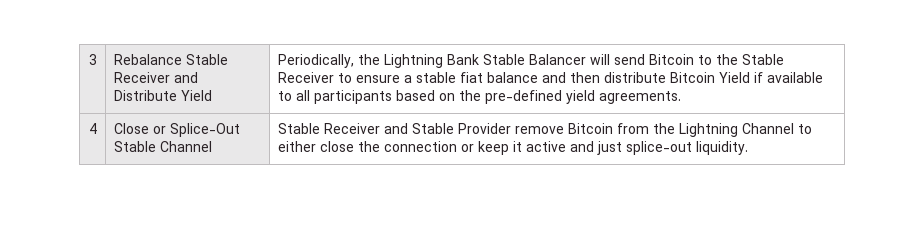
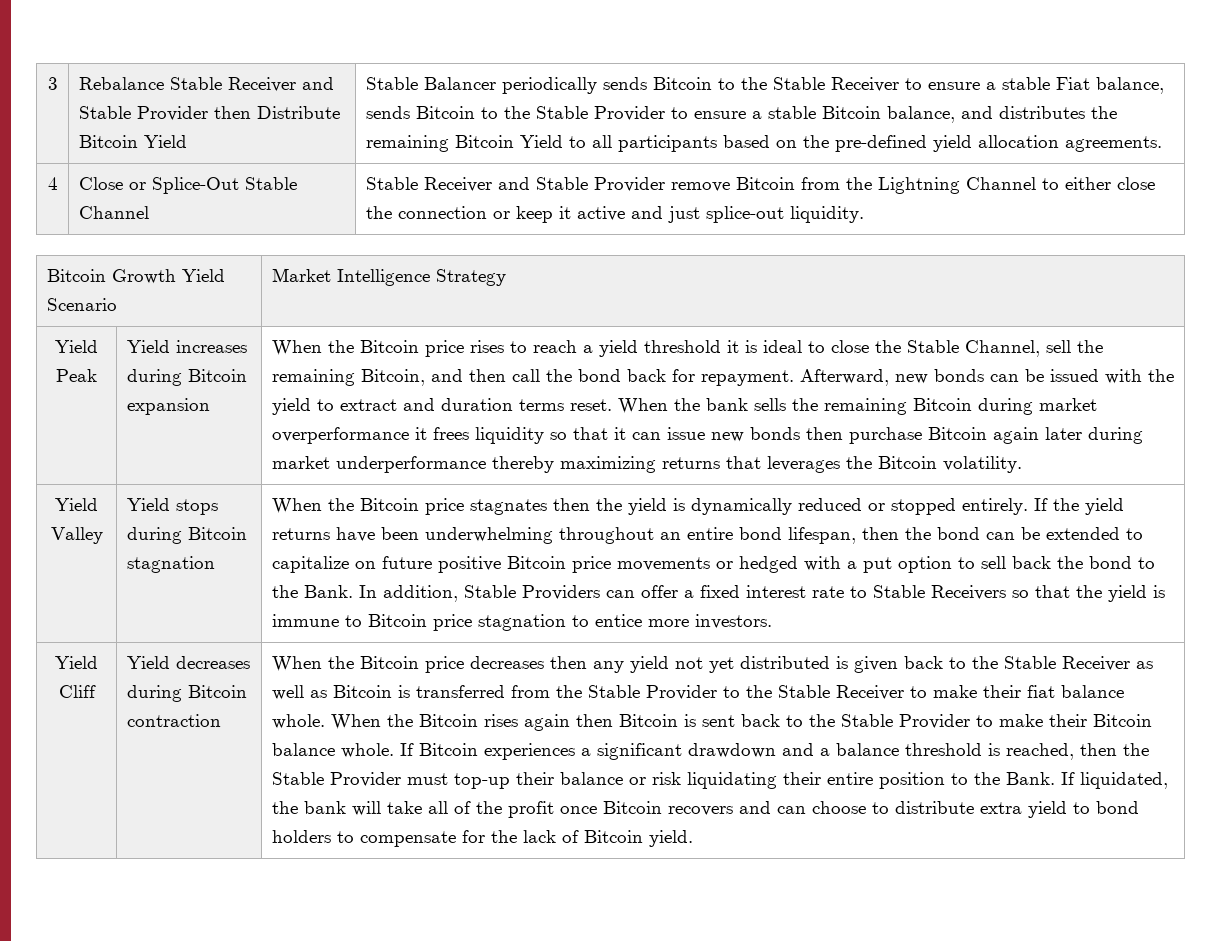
- Rebalance Stable Receiver and Distribute Yield | Periodically, the Lightning Bank Stable Balancer will send Bitcoin to the Stable Receiver to ensure a stable fiat balance and then distribute Bitcoin Yield if available to all participants based on the pre-defined yield agreements.
+ Rebalance Stable Receiver and Stable Provider then Distribute Bitcoin Yield | Stable Balancer periodically sends Bitcoin to the Stable Receiver to ensure a stable Fiat balance, sends Bitcoin to the Stable Provider to ensure a stable Bitcoin balance, and distributes the remaining Bitcoin Yield to all participants based on the pre-defined yield allocation agreements.
+ Bitcoin Growth Yield Scenario | Market Intelligence Strategy
+ Yield Peak | Yield increases during Bitcoin expansion | When the Bitcoin price rises to reach a yield threshold it is ideal to close the Stable Channel, sell the remaining Bitcoin, and then call the bond back for repayment. Afterward, new bonds can be issued with the yield to extract and duration terms reset. When the bank sells the remaining Bitcoin during market overperformance it frees liquidity so that it can issue new bonds then purchase Bitcoin again later during market underperformance thereby maximizing returns that leverages the Bitcoin volatility.
+ Yield Valley | Yield stops during Bitcoin stagnation | When the Bitcoin price stagnates then the yield is dynamically reduced or stopped entirely. If the yield returns have been underwhelming throughout an entire bond lifespan, then the bond can be extended to capitalize on future positive Bitcoin price movements or hedged with a put option to sell back the bond to the Bank. In addition, Stable Providers can offer a fixed interest rate to Stable Receivers so that the yield is immune to Bitcoin price stagnation to entice more investors.
+ Yield Cliff | Yield decreases during Bitcoin contraction | When the Bitcoin price decreases then any yield not yet distributed is given back to the Stable Receiver as well as Bitcoin is transferred from the Stable Provider to the Stable Receiver to make their fiat balance whole. When the Bitcoin rises again then Bitcoin is sent back to the Stable Provider to make their Bitcoin balance whole. If Bitcoin experiences a significant drawdown and a balance threshold is reached, then the Stable Provider must top-up their balance or risk liquidating their entire position to the Bank. If liquidated, the bank will take all of the profit once Bitcoin recovers and can choose to distribute extra yield to bond holders to compensate for the lack of Bitcoin yield.

